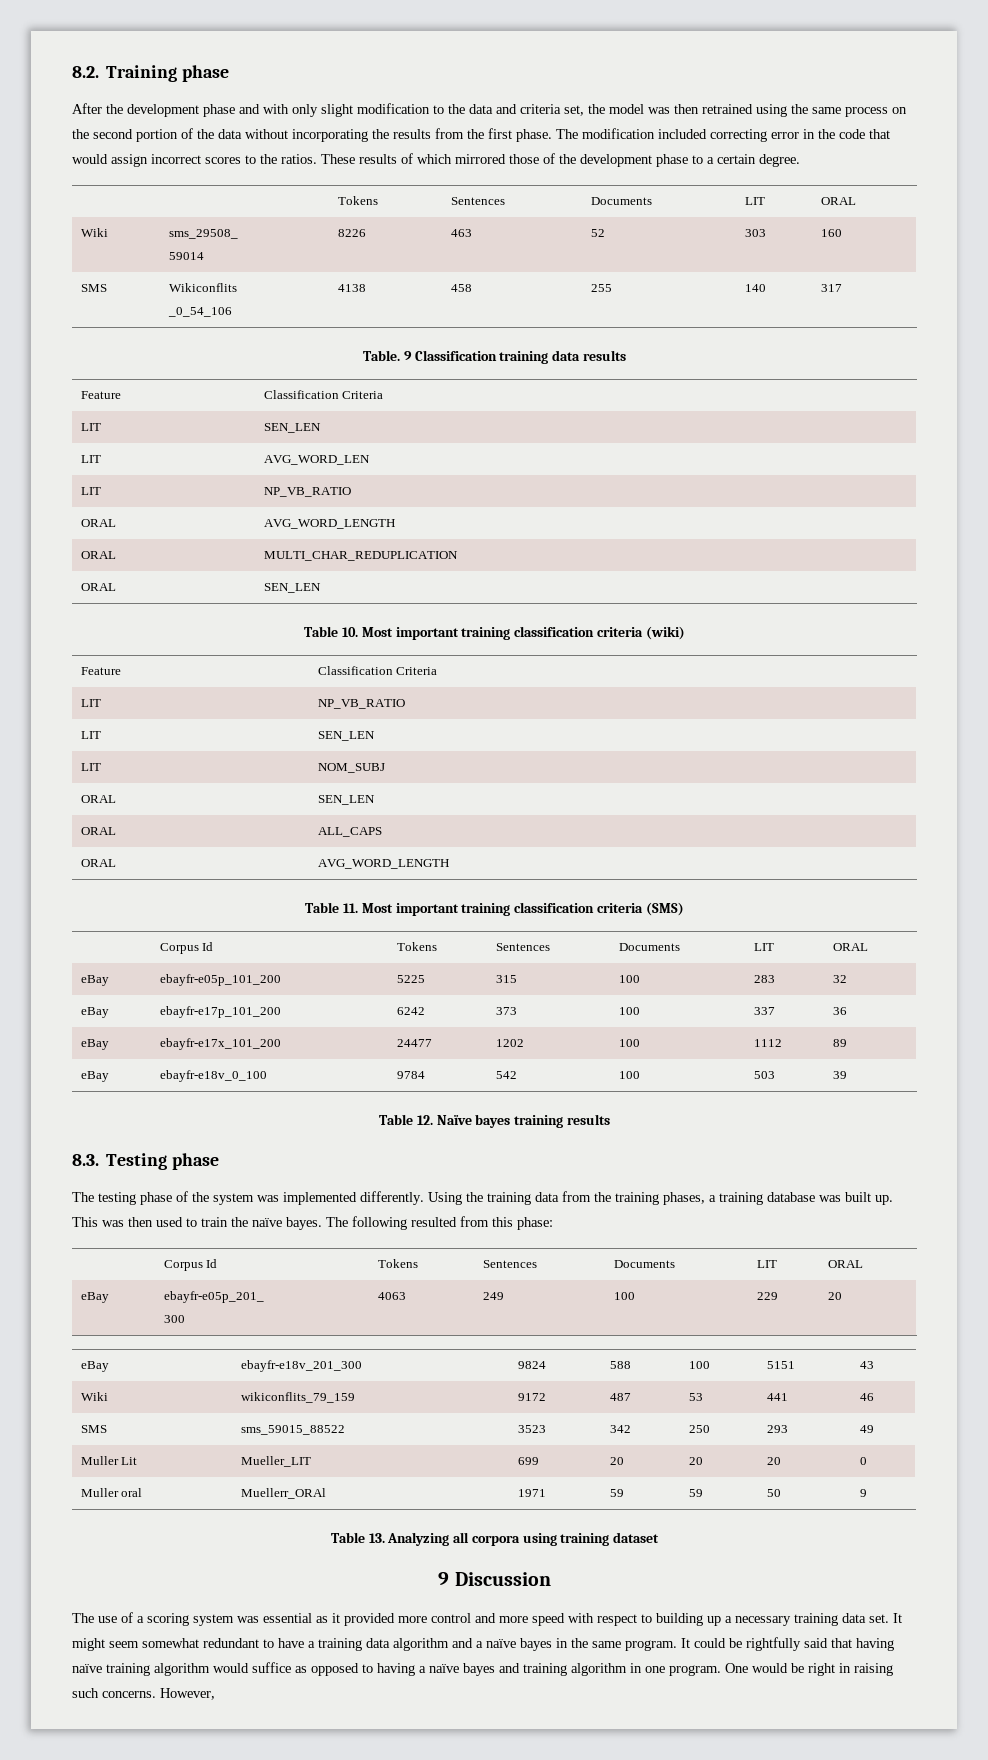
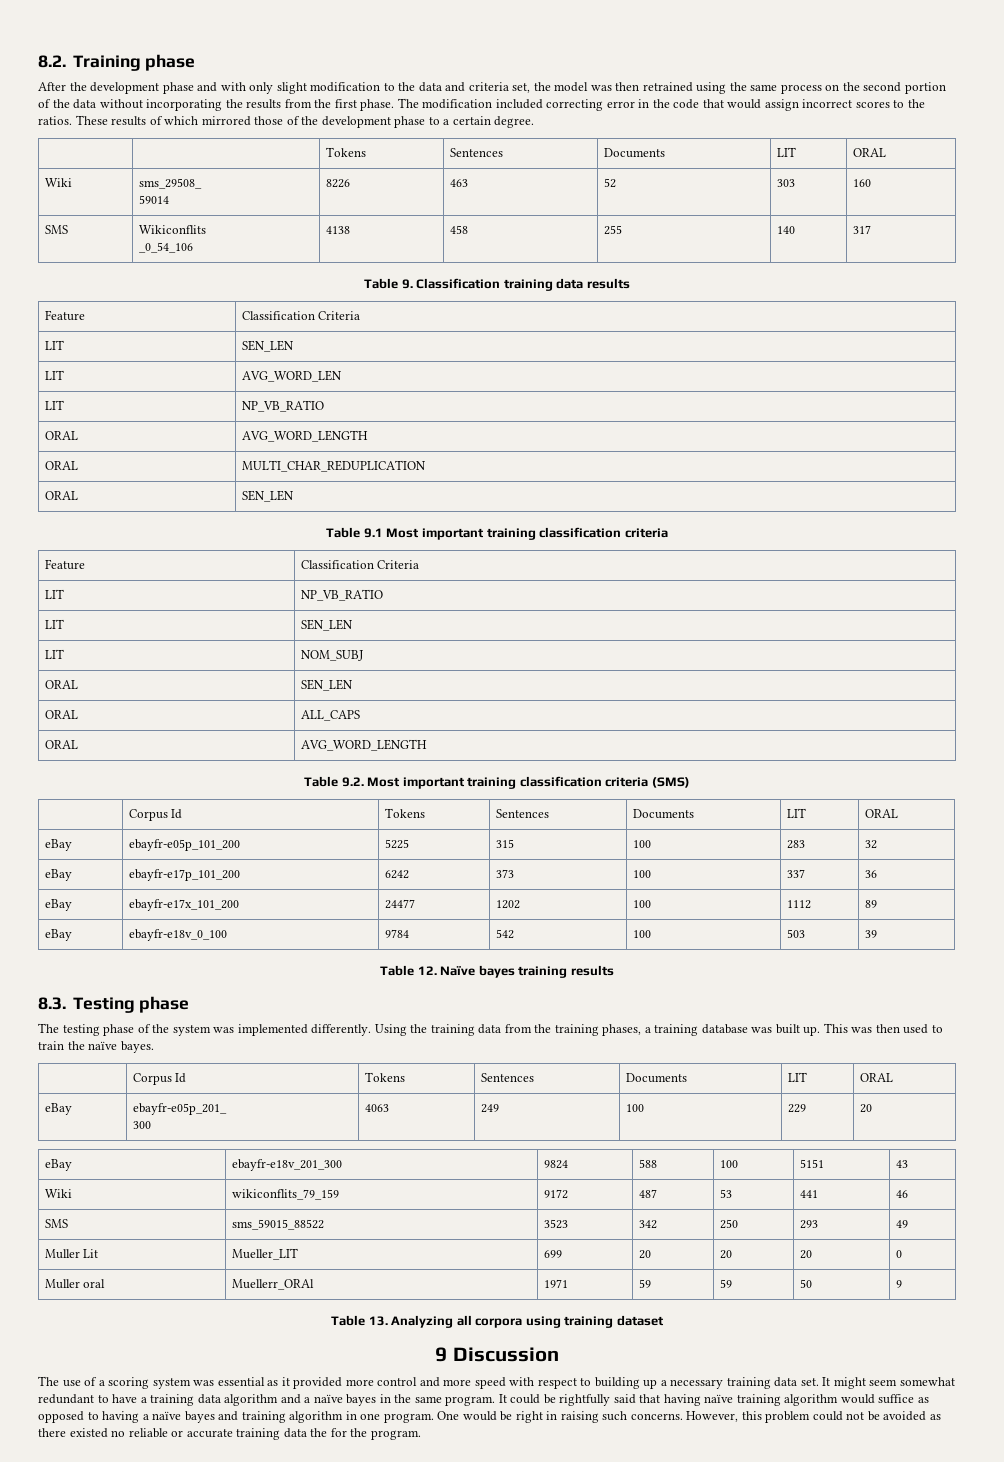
- Table. 9 Classification training data results
+ Table 9. Classification training data results
- Table 10. Most important training classification criteria (wiki)
+ Table 9.1 Most important training classification criteria
- Table 11. Most important training classification criteria (SMS)
+ Table 9.2. Most important training classification criteria (SMS)
- The following resulted from this phase:
- However,
+ However, this problem could not be avoided as there existed no reliable or accurate training data the for the program.

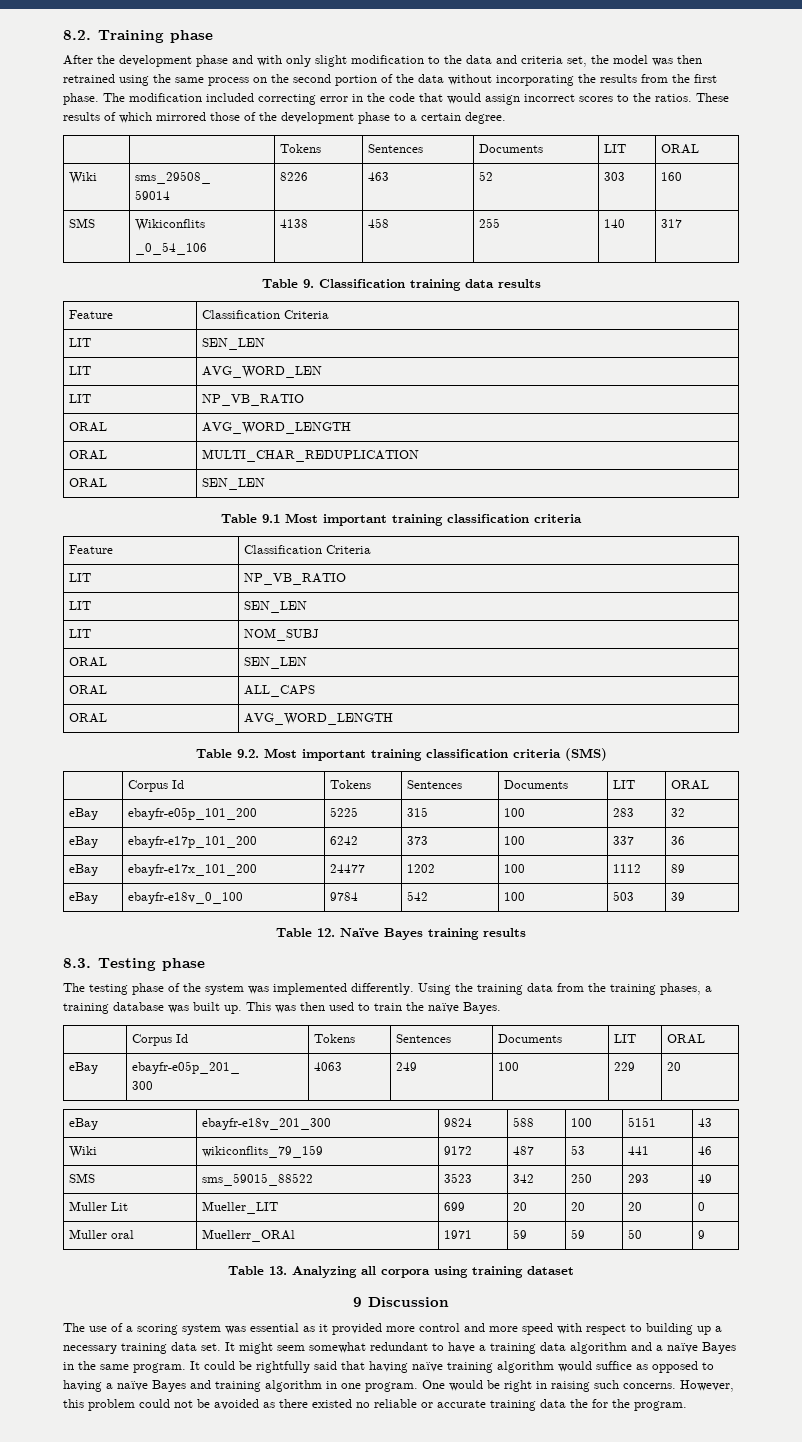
- Table 12. Naïve bayes training results
+ Table 12. Naïve Bayes training results
- This was then used to train the naïve bayes.
+ This was then used to train the naïve Bayes.
- It might seem somewhat redundant to have a training data algorithm and a naïve bayes in the same program.
+ It might seem somewhat redundant to have a training data algorithm and a naïve Bayes in the same program.
- It could be rightfully said that having naïve training algorithm would suffice as opposed to having a naïve bayes and training algorithm in one program.
+ It could be rightfully said that having naïve training algorithm would suffice as opposed to having a naïve Bayes and training algorithm in one program.

